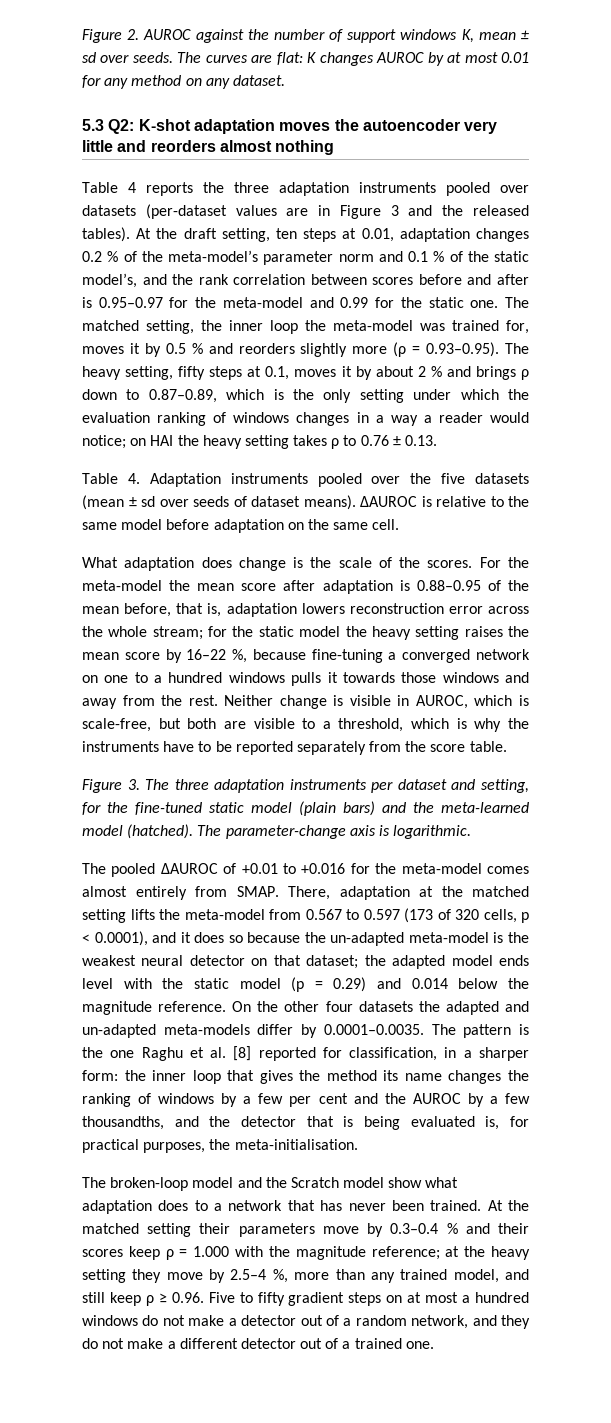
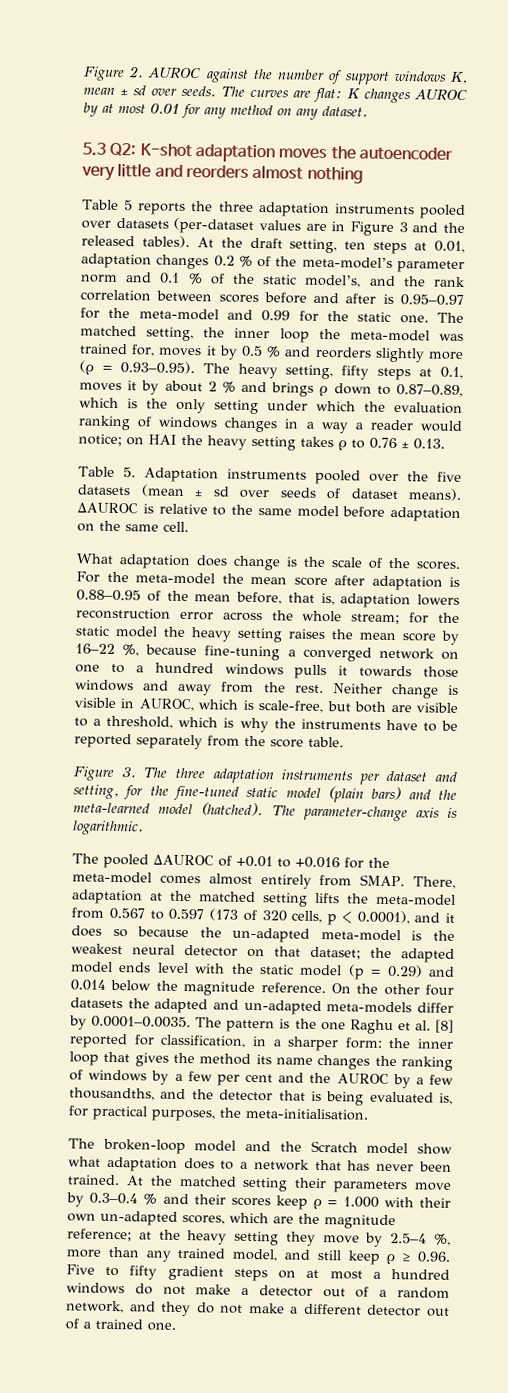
- Table 4 reports the three adaptation instruments pooled over datasets (per-dataset values are in Figure 3 and the released tables).
+ Table 5 reports the three adaptation instruments pooled over datasets (per-dataset values are in Figure 3 and the released tables).
- Table 4. Adaptation instruments pooled over the five datasets (mean ± sd over seeds of dataset means).
+ Table 5. Adaptation instruments pooled over the five datasets (mean ± sd over seeds of dataset means).
- At the matched setting their parameters move by 0.3–0.4 % and their scores keep ρ = 1.000 with the magnitude reference;
+ At the matched setting their parameters move by 0.3–0.4 % and their scores keep ρ = 1.000 with their own un-adapted scores, which are the magnitude reference;

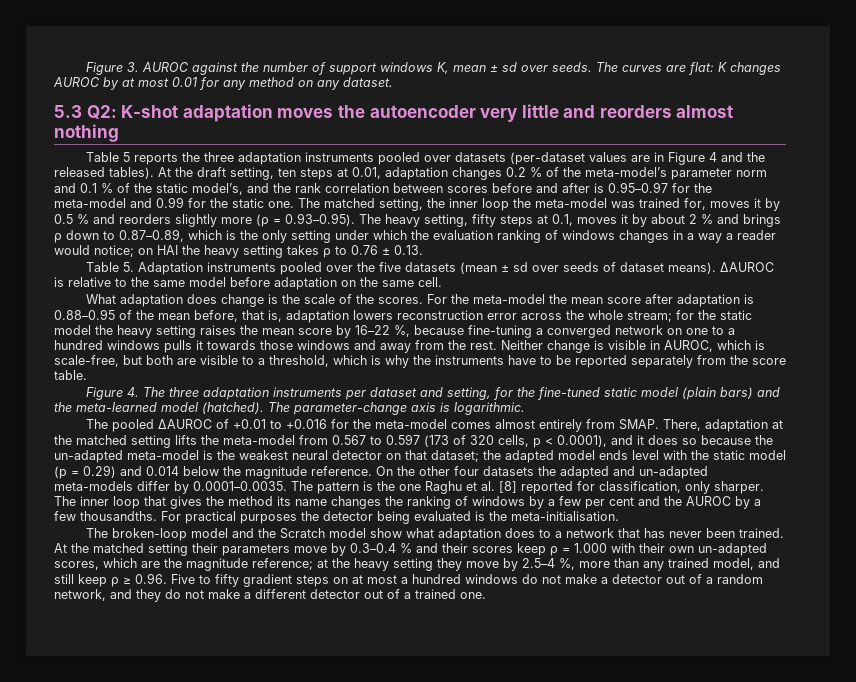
- Figure 2. AUROC against the number of support windows K, mean ± sd over seeds.
+ Figure 3. AUROC against the number of support windows K, mean ± sd over seeds.
- Table 5 reports the three adaptation instruments pooled over datasets (per-dataset values are in Figure 3 and the released tables).
+ Table 5 reports the three adaptation instruments pooled over datasets (per-dataset values are in Figure 4 and the released tables).
- Figure 3. The three adaptation instruments per dataset and setting, for the fine-tuned static model (plain bars) and the meta-learned model (hatched).
+ Figure 4. The three adaptation instruments per dataset and setting, for the fine-tuned static model (plain bars) and the meta-learned model (hatched).
- On the other four datasets the adapted and un-adapted meta-models differ by 0.0001–0.0035. The pattern is the one Raghu et al. [8] reported for classification, in a sharper form: the inner loop that gives the method its name changes the ranking of windows by a few per cent and the AUROC by a few thousandths, and the detector that is being evaluated is, for practical purposes, the meta-initialisation.
+ On the other four datasets the adapted and un-adapted meta-models differ by 0.0001–0.0035. The pattern is the one Raghu et al. [8] reported for classification, only sharper. The inner loop that gives the method its name changes the ranking of windows by a few per cent and the AUROC by a few thousandths. For practical purposes the detector being evaluated is the meta-initialisation.

